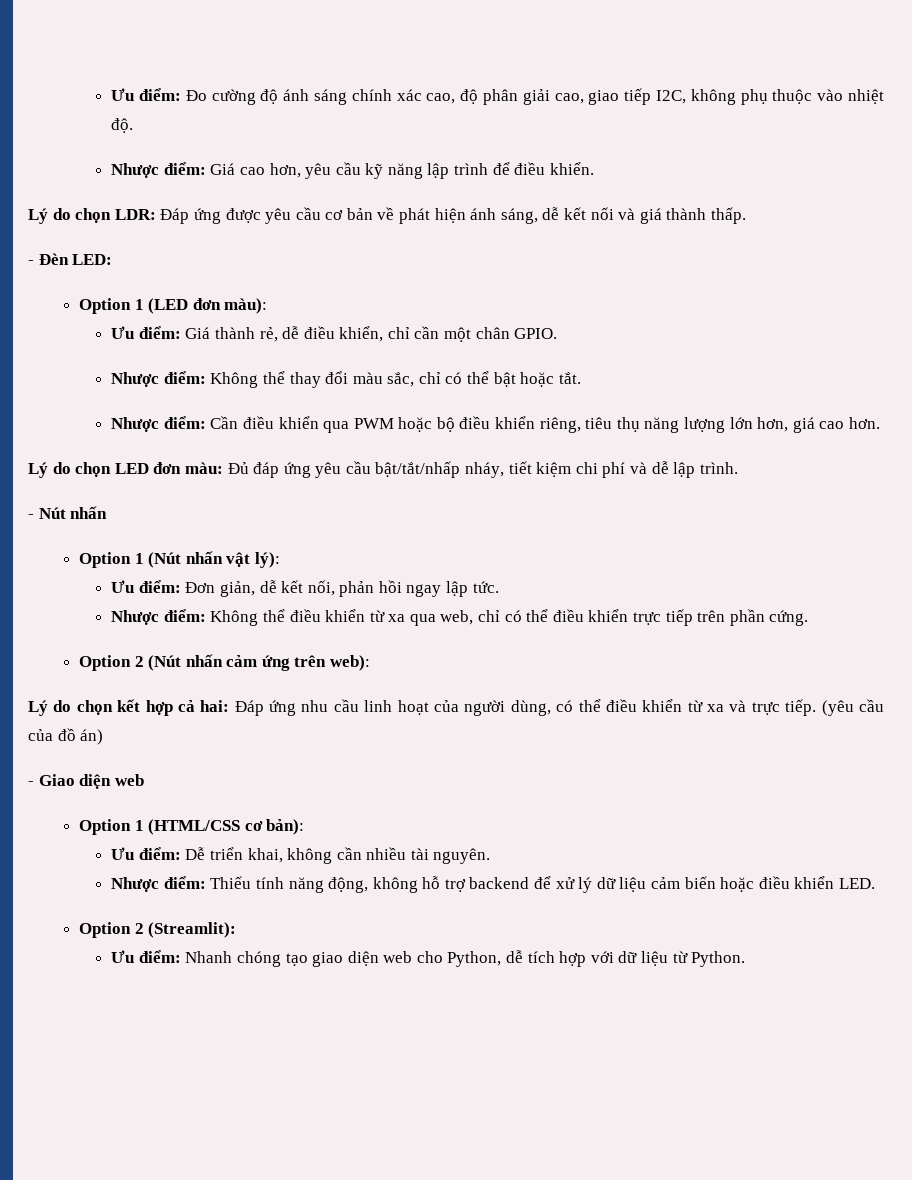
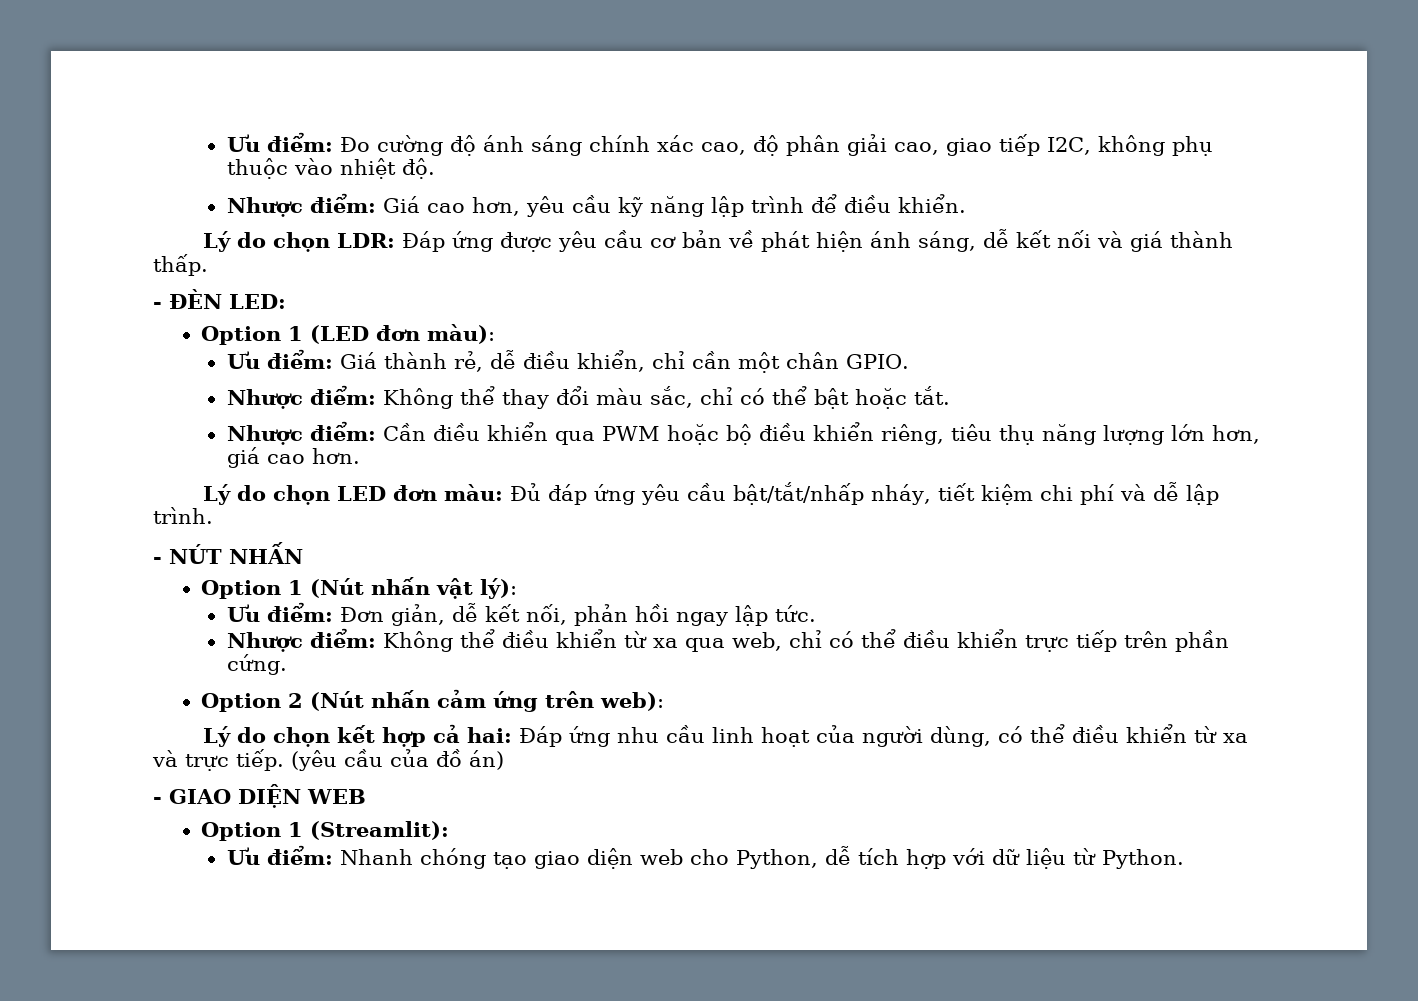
- - Đèn LED:
+ - ĐÈN LED:
- - Nút nhấn
+ - NÚT NHẤN
- - Giao diện web
- Option 1 (HTML/CSS cơ bản):
- Ưu điểm: Dễ triển khai, không cần nhiều tài nguyên.
- Nhược điểm: Thiếu tính năng động, không hỗ trợ backend để xử lý dữ liệu cảm biến hoặc điều khiển LED.
- Option 2 (Streamlit):
+ - GIAO DIỆN WEB
+ Option 1 (Streamlit):

